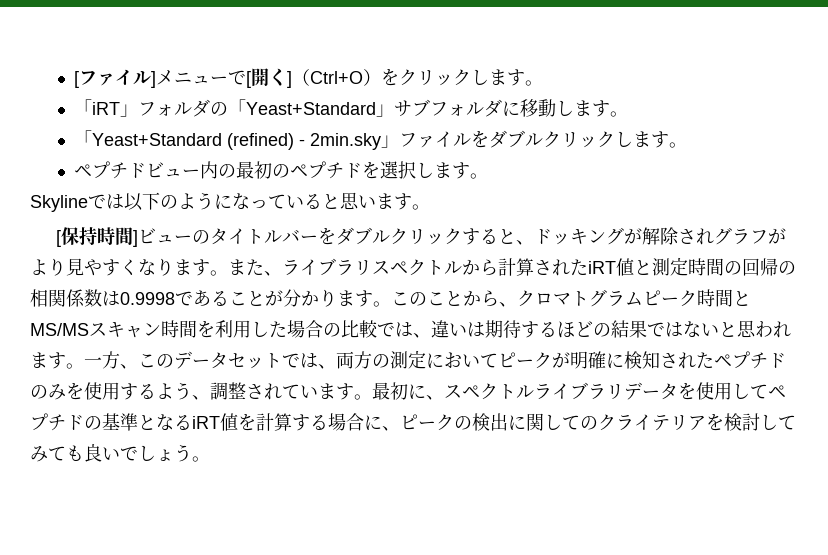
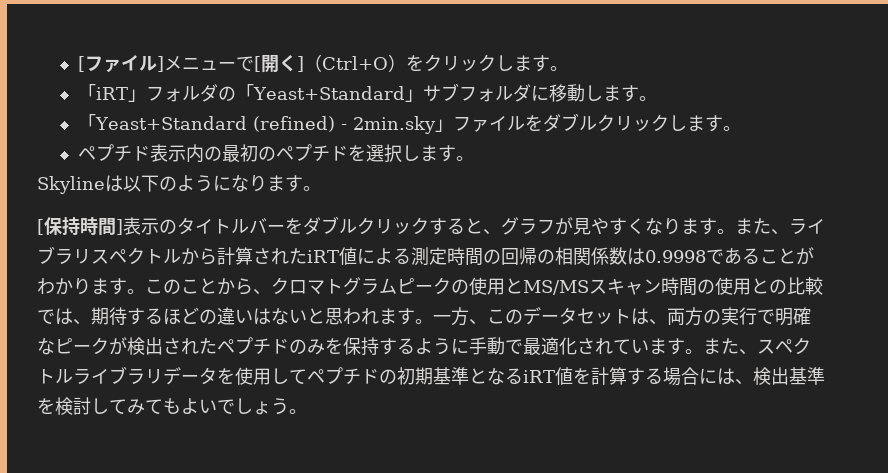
- ペプチドビュー内の最初のペプチドを選択します。
+ ペプチド表示内の最初のペプチドを選択します。
- Skylineでは以下のようになっていると思います。
+ Skylineは以下のようになります。
- [保持時間]ビューのタイトルバーをダブルクリックすると、ドッキングが解除されグラフがより見やすくなります。
+ [保持時間]表示のタイトルバーをダブルクリックすると、グラフが見やすくなります。
- また、ライブラリスペクトルから計算されたiRT値と測定時間の回帰の相関係数は0.9998であることが分かります。
+ また、ライブラリスペクトルから計算されたiRT値による測定時間の回帰の相関係数は0.9998であることがわかります。
- このことから、クロマトグラムピーク時間とMS/MSスキャン時間を利用した場合の比較では、違いは期待するほどの結果ではないと思われます。
+ このことから、クロマトグラムピークの使用とMS/MSスキャン時間の使用との比較では、期待するほどの違いはないと思われます。
- 一方、このデータセットでは、両方の測定においてピークが明確に検知されたペプチドのみを使用するよう、調整されています。
+ 一方、このデータセットは、両方の実行で明確なピークが検出されたペプチドのみを保持するように手動で最適化されています。
- 最初に、スペクトルライブラリデータを使用してペプチドの基準となるiRT値を計算する場合に、ピークの検出に関してのクライテリアを検討してみても良いでしょう。
+ また、スペクトルライブラリデータを使用してペプチドの初期基準となるiRT値を計算する場合には、検出基準を検討してみてもよいでしょう。

